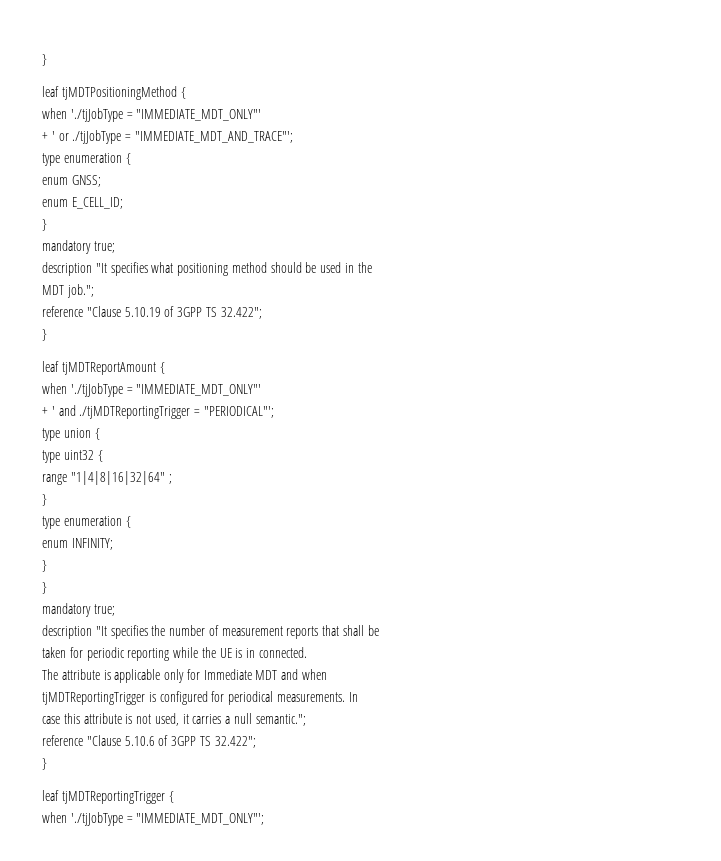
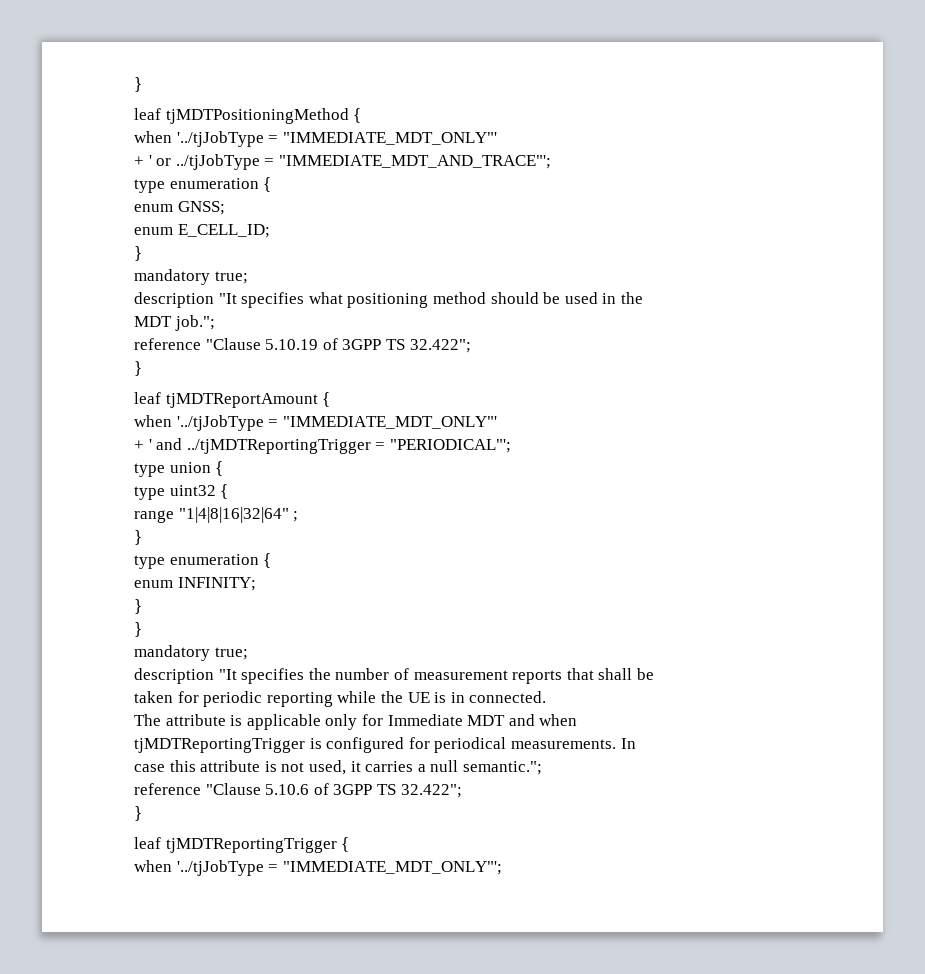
  leaf tjMDTPositioningMethod {
- when './tjJobType = "IMMEDIATE_MDT_ONLY"'
+ when '../tjJobType = "IMMEDIATE_MDT_ONLY"'
- + ' or ./tjJobType = "IMMEDIATE_MDT_AND_TRACE"';
+ + ' or ../tjJobType = "IMMEDIATE_MDT_AND_TRACE"';
  leaf tjMDTReportAmount {
- when './tjJobType = "IMMEDIATE_MDT_ONLY"'
+ when '../tjJobType = "IMMEDIATE_MDT_ONLY"'
- + ' and ./tjMDTReportingTrigger = "PERIODICAL"';
+ + ' and ../tjMDTReportingTrigger = "PERIODICAL"';
- when './tjJobType = "IMMEDIATE_MDT_ONLY"';
+ when '../tjJobType = "IMMEDIATE_MDT_ONLY"';

